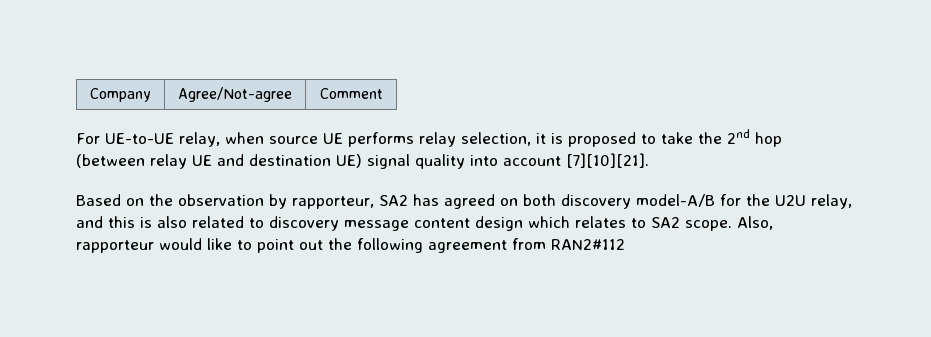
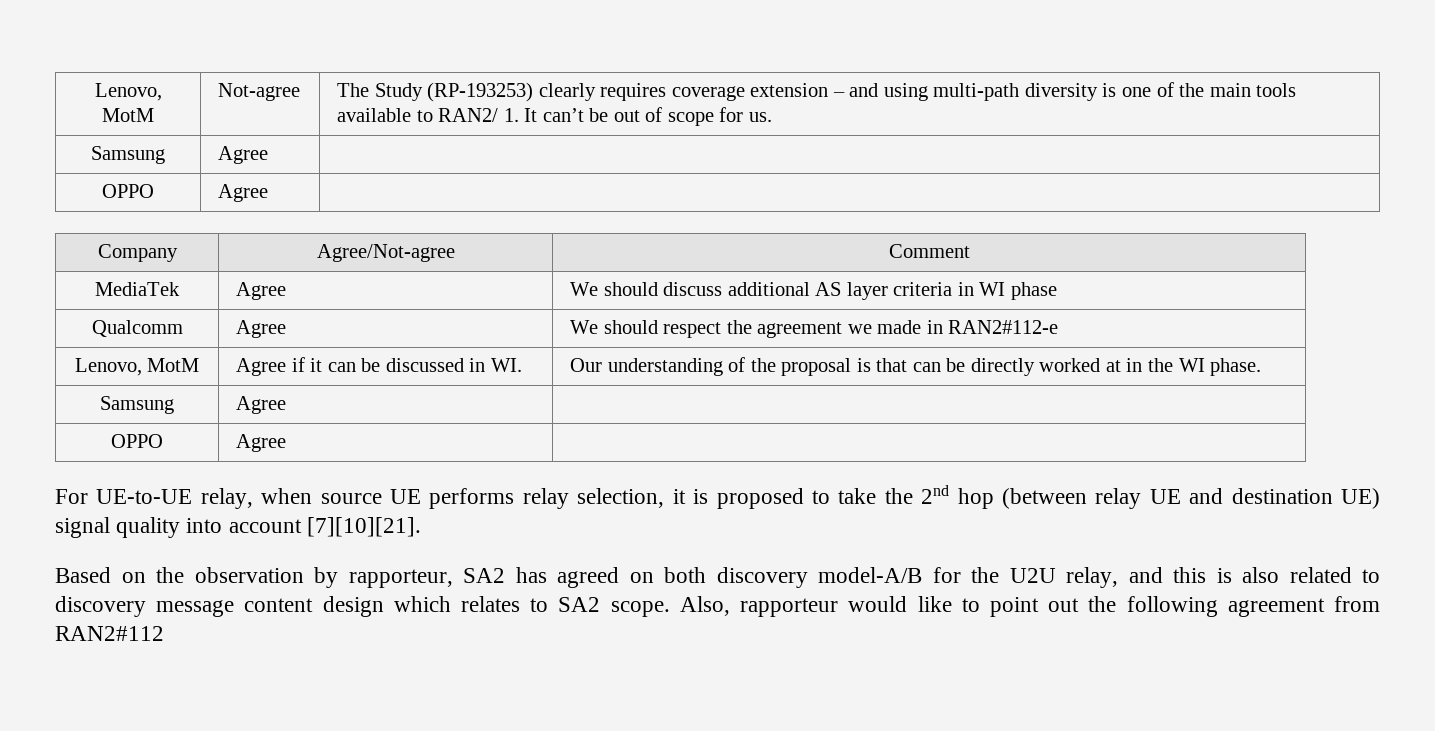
+ Lenovo, MotM | Not-agree | The Study (RP-193253) clearly requires coverage extension – and using multi-path diversity is one of the main tools available to RAN2/ 1. It can’t be out of scope for us.
+ Samsung | Agree |
+ OPPO | Agree |
  Company | Agree/Not-agree | Comment
+ MediaTek | Agree | We should discuss additional AS layer criteria in WI phase
+ Qualcomm | Agree | We should respect the agreement we made in RAN2#112-e
+ Lenovo, MotM | Agree if it can be discussed in WI. | Our understanding of the proposal is that can be directly worked at in the WI phase.
+ Samsung | Agree |
+ OPPO | Agree |

